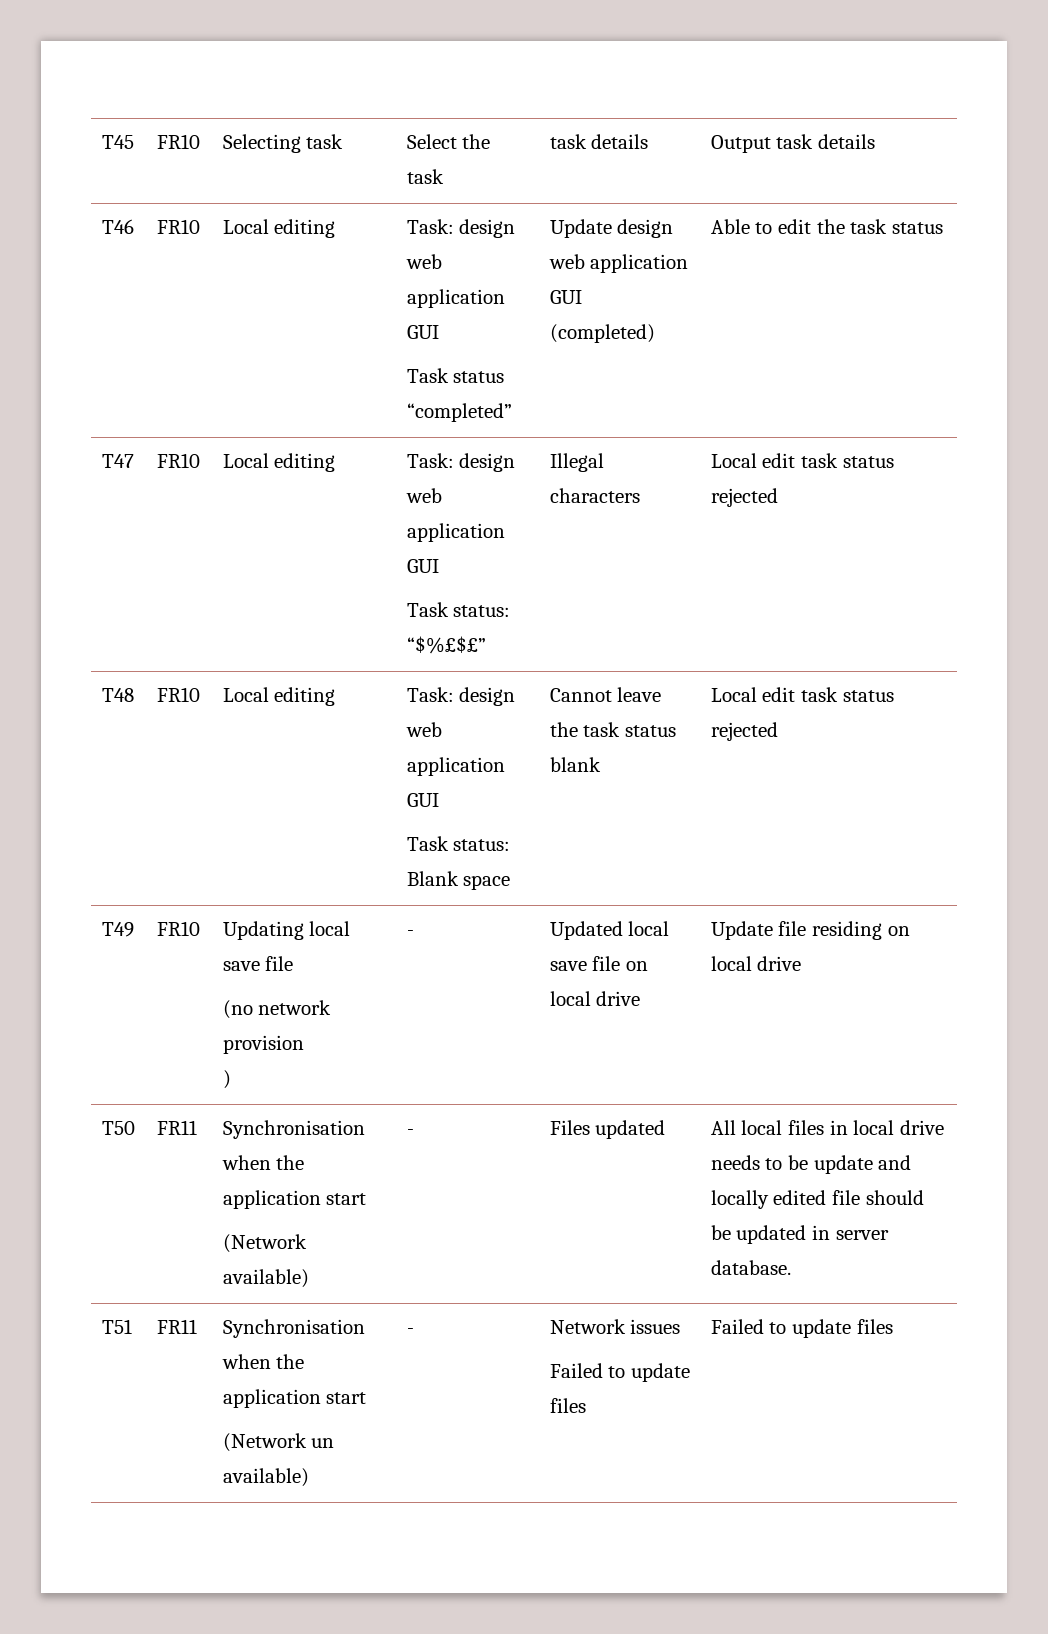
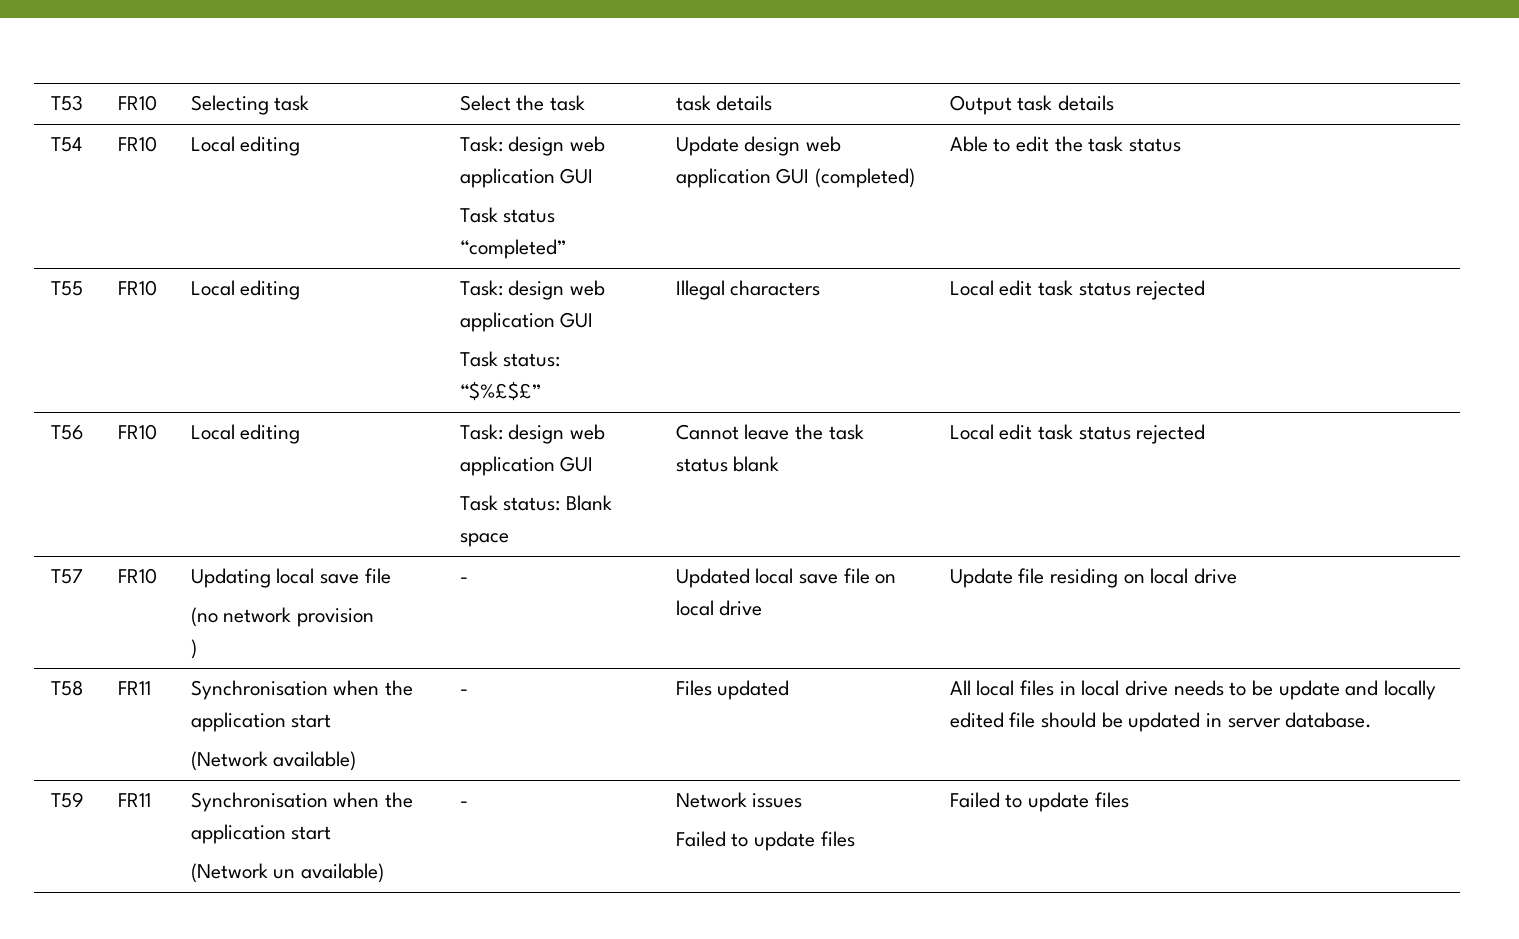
- T45 | FR10 | Selecting task | Select the task | task details | Output task details
+ T53 | FR10 | Selecting task | Select the task | task details | Output task details
- T46 | FR10 | Local editing | Task: design web application GUI
+ T54 | FR10 | Local editing | Task: design web application GUI
- T47 | FR10 | Local editing | Task: design web application GUI
+ T55 | FR10 | Local editing | Task: design web application GUI
- T48 | FR10 | Local editing | Task: design web application GUI
+ T56 | FR10 | Local editing | Task: design web application GUI
- T49 | FR10 | Updating local save file
+ T57 | FR10 | Updating local save file
- T50 | FR11 | Synchronisation when the application start
+ T58 | FR11 | Synchronisation when the application start
- T51 | FR11 | Synchronisation when the application start
+ T59 | FR11 | Synchronisation when the application start

